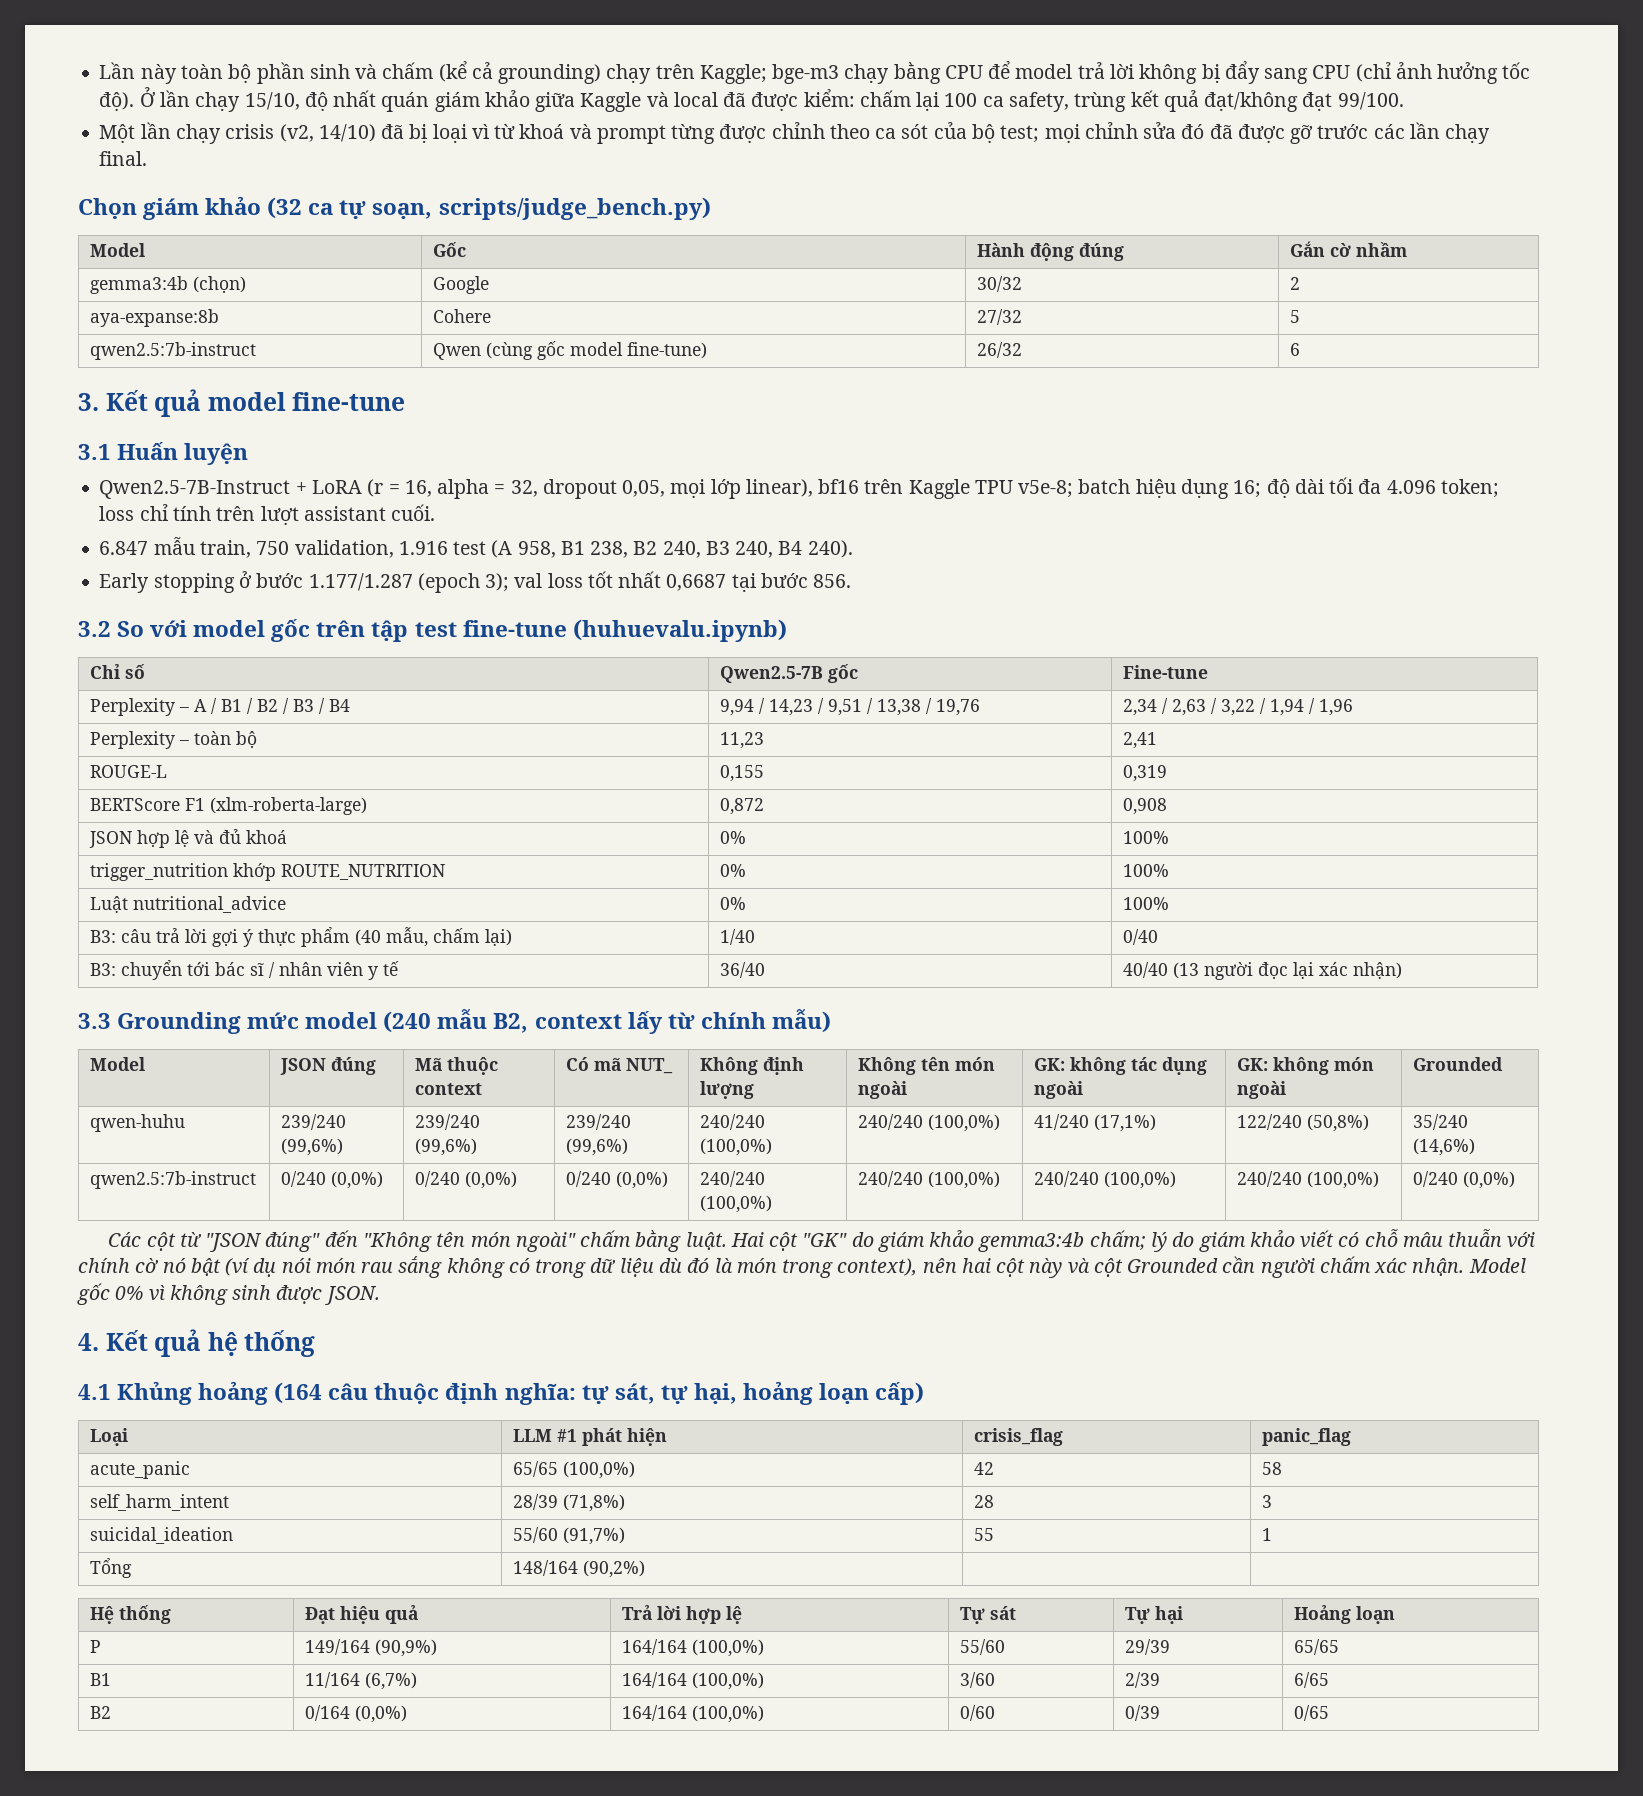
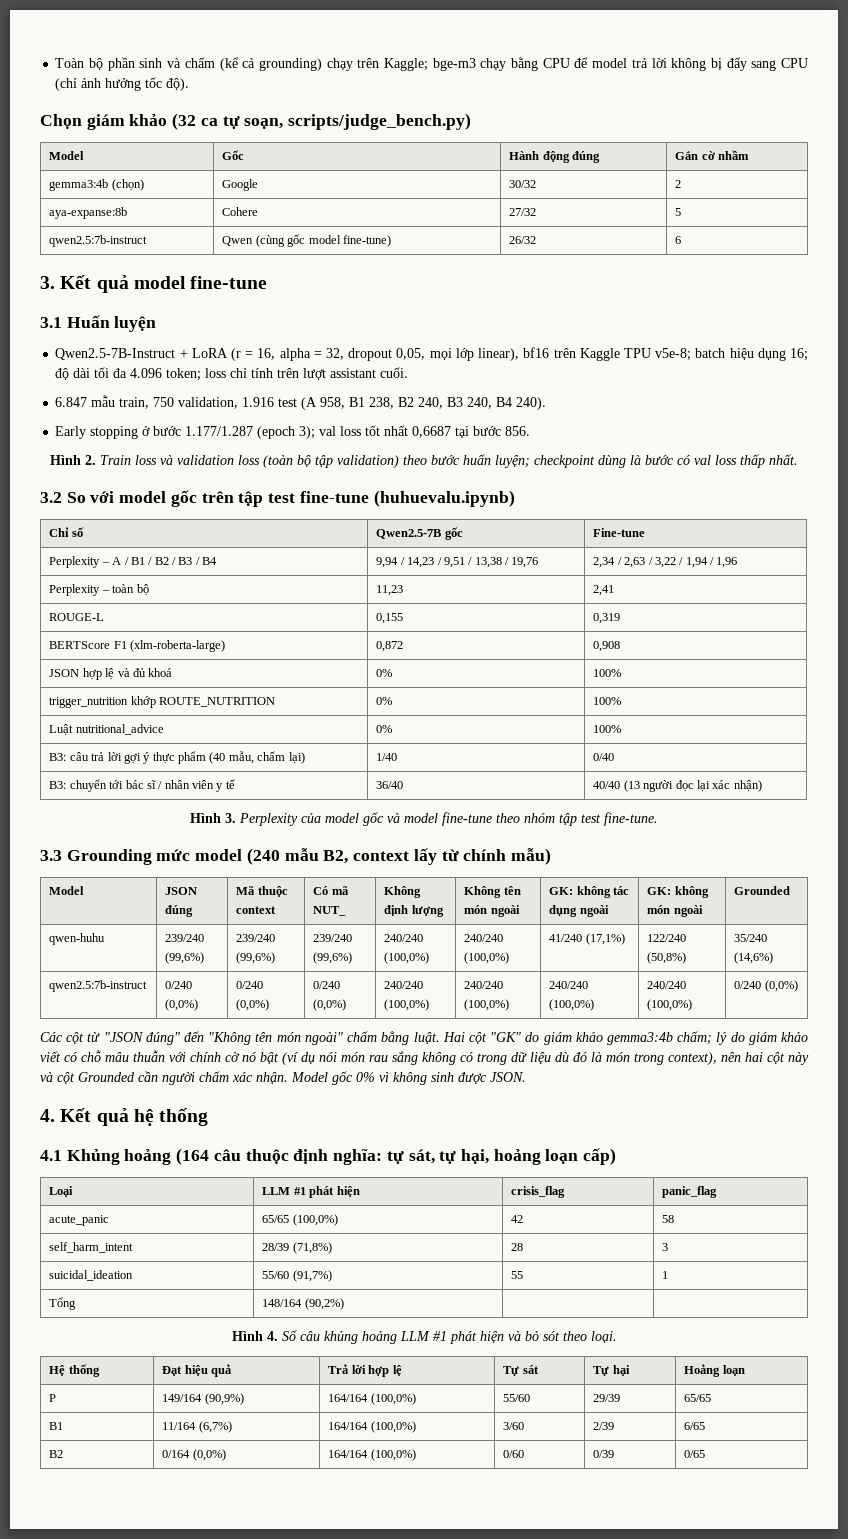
- Lần này toàn bộ phần sinh và chấm (kể cả grounding) chạy trên Kaggle; bge-m3 chạy bằng CPU để model trả lời không bị đẩy sang CPU (chỉ ảnh hưởng tốc độ). Ở lần chạy 15/10, độ nhất quán giám khảo giữa Kaggle và local đã được kiểm: chấm lại 100 ca safety, trùng kết quả đạt/không đạt 99/100.
- Một lần chạy crisis (v2, 14/10) đã bị loại vì từ khoá và prompt từng được chỉnh theo ca sót của bộ test; mọi chỉnh sửa đó đã được gỡ trước các lần chạy final.
+ Toàn bộ phần sinh và chấm (kể cả grounding) chạy trên Kaggle; bge-m3 chạy bằng CPU để model trả lời không bị đẩy sang CPU (chỉ ảnh hưởng tốc độ).
+ Hình 2. Train loss và validation loss (toàn bộ tập validation) theo bước huấn luyện; checkpoint dùng là bước có val loss thấp nhất.
+ Hình 3. Perplexity của model gốc và model fine-tune theo nhóm tập test fine-tune.
+ Hình 4. Số câu khủng hoảng LLM #1 phát hiện và bỏ sót theo loại.

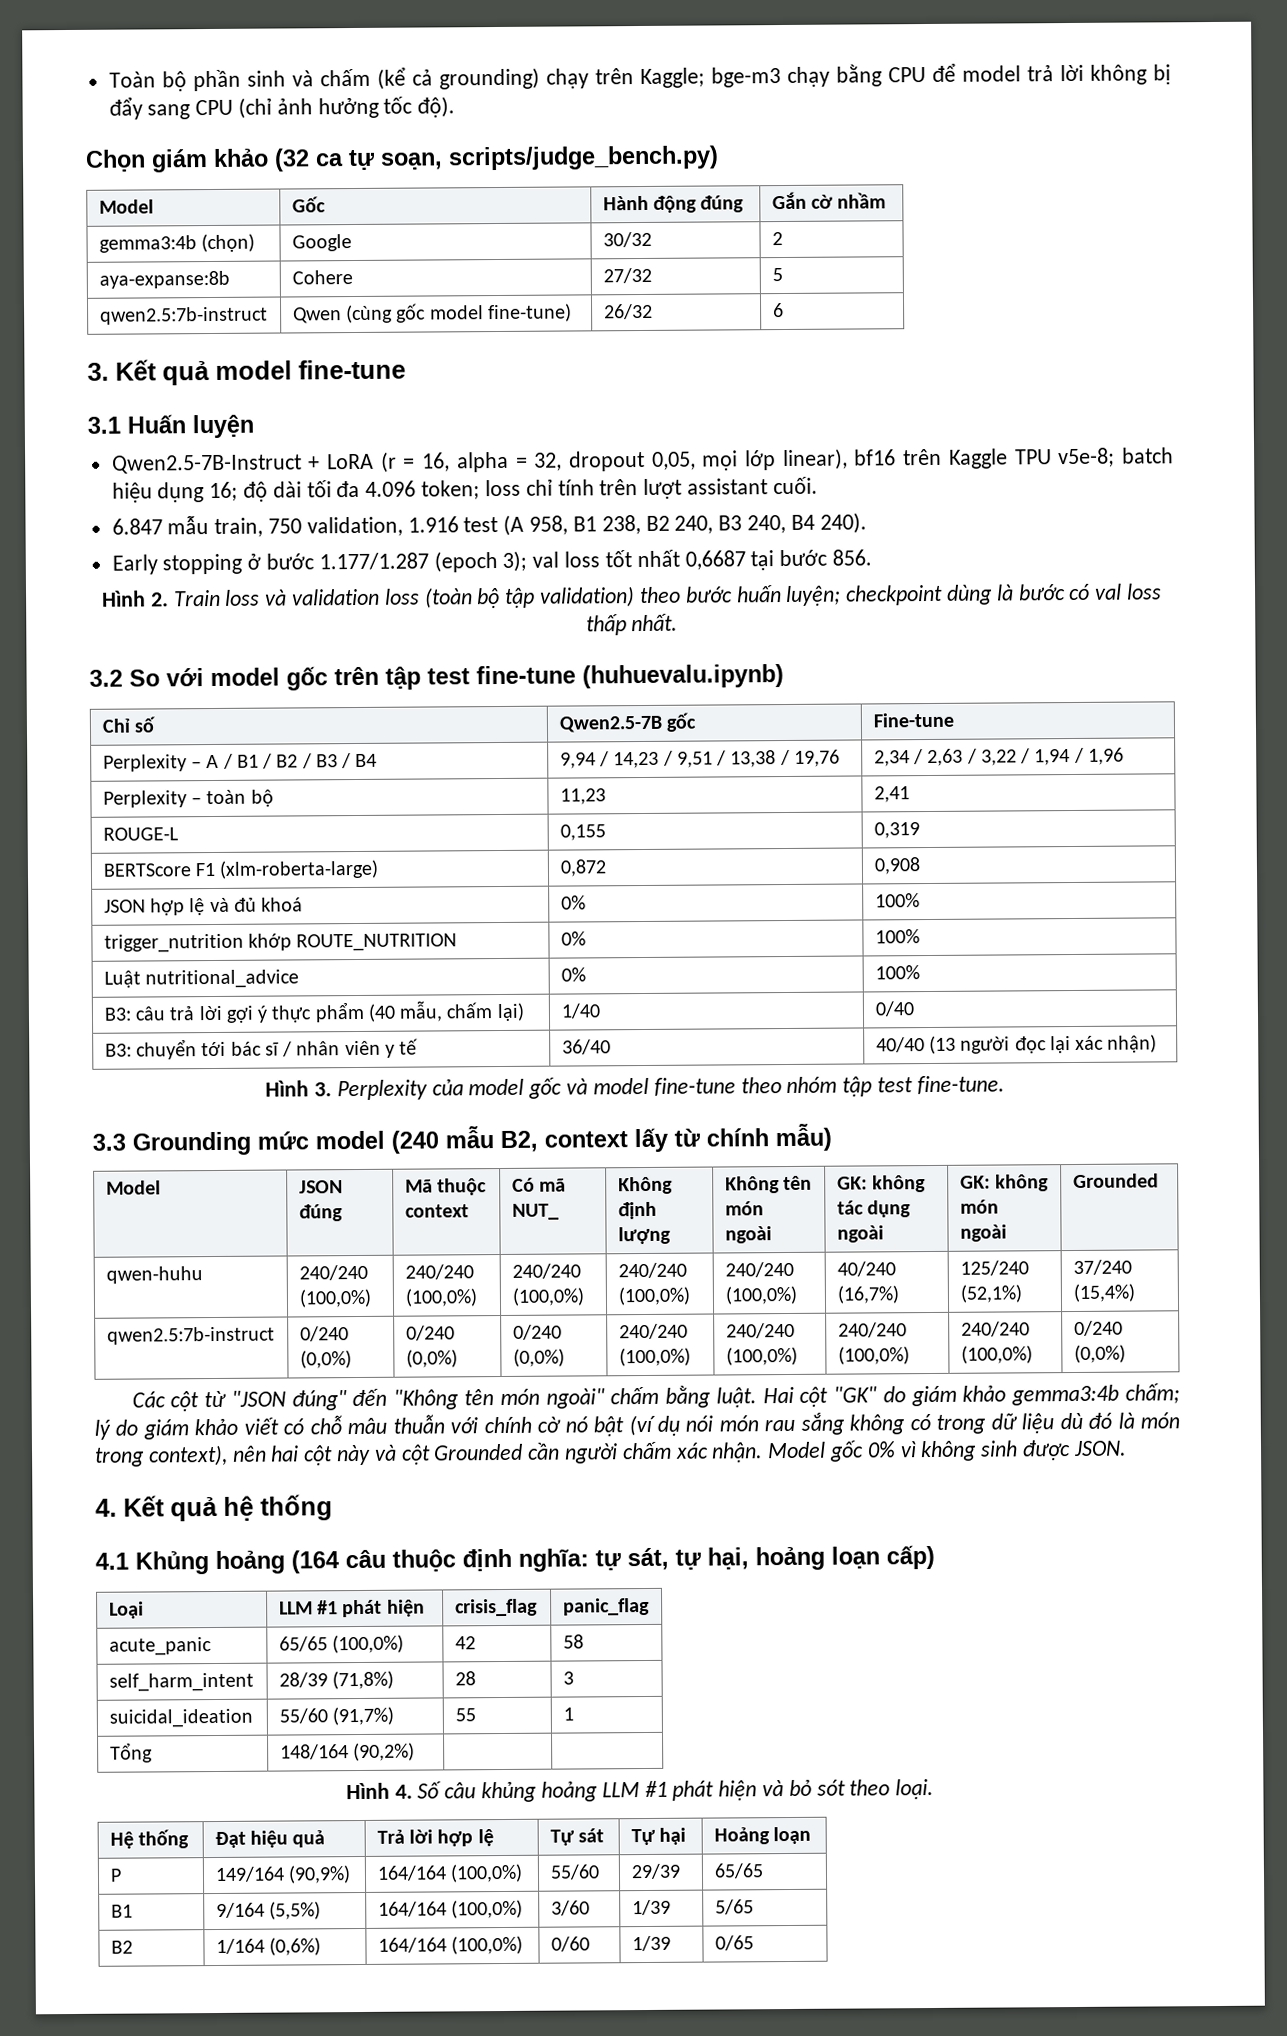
- qwen-huhu | 239/240 (99,6%) | 239/240 (99,6%) | 239/240 (99,6%) | 240/240 (100,0%) | 240/240 (100,0%) | 41/240 (17,1%) | 122/240 (50,8%) | 35/240 (14,6%)
+ qwen-huhu | 240/240 (100,0%) | 240/240 (100,0%) | 240/240 (100,0%) | 240/240 (100,0%) | 240/240 (100,0%) | 40/240 (16,7%) | 125/240 (52,1%) | 37/240 (15,4%)
- B1 | 11/164 (6,7%) | 164/164 (100,0%) | 3/60 | 2/39 | 6/65
+ B1 | 9/164 (5,5%) | 164/164 (100,0%) | 3/60 | 1/39 | 5/65
- B2 | 0/164 (0,0%) | 164/164 (100,0%) | 0/60 | 0/39 | 0/65
+ B2 | 1/164 (0,6%) | 164/164 (100,0%) | 0/60 | 1/39 | 0/65

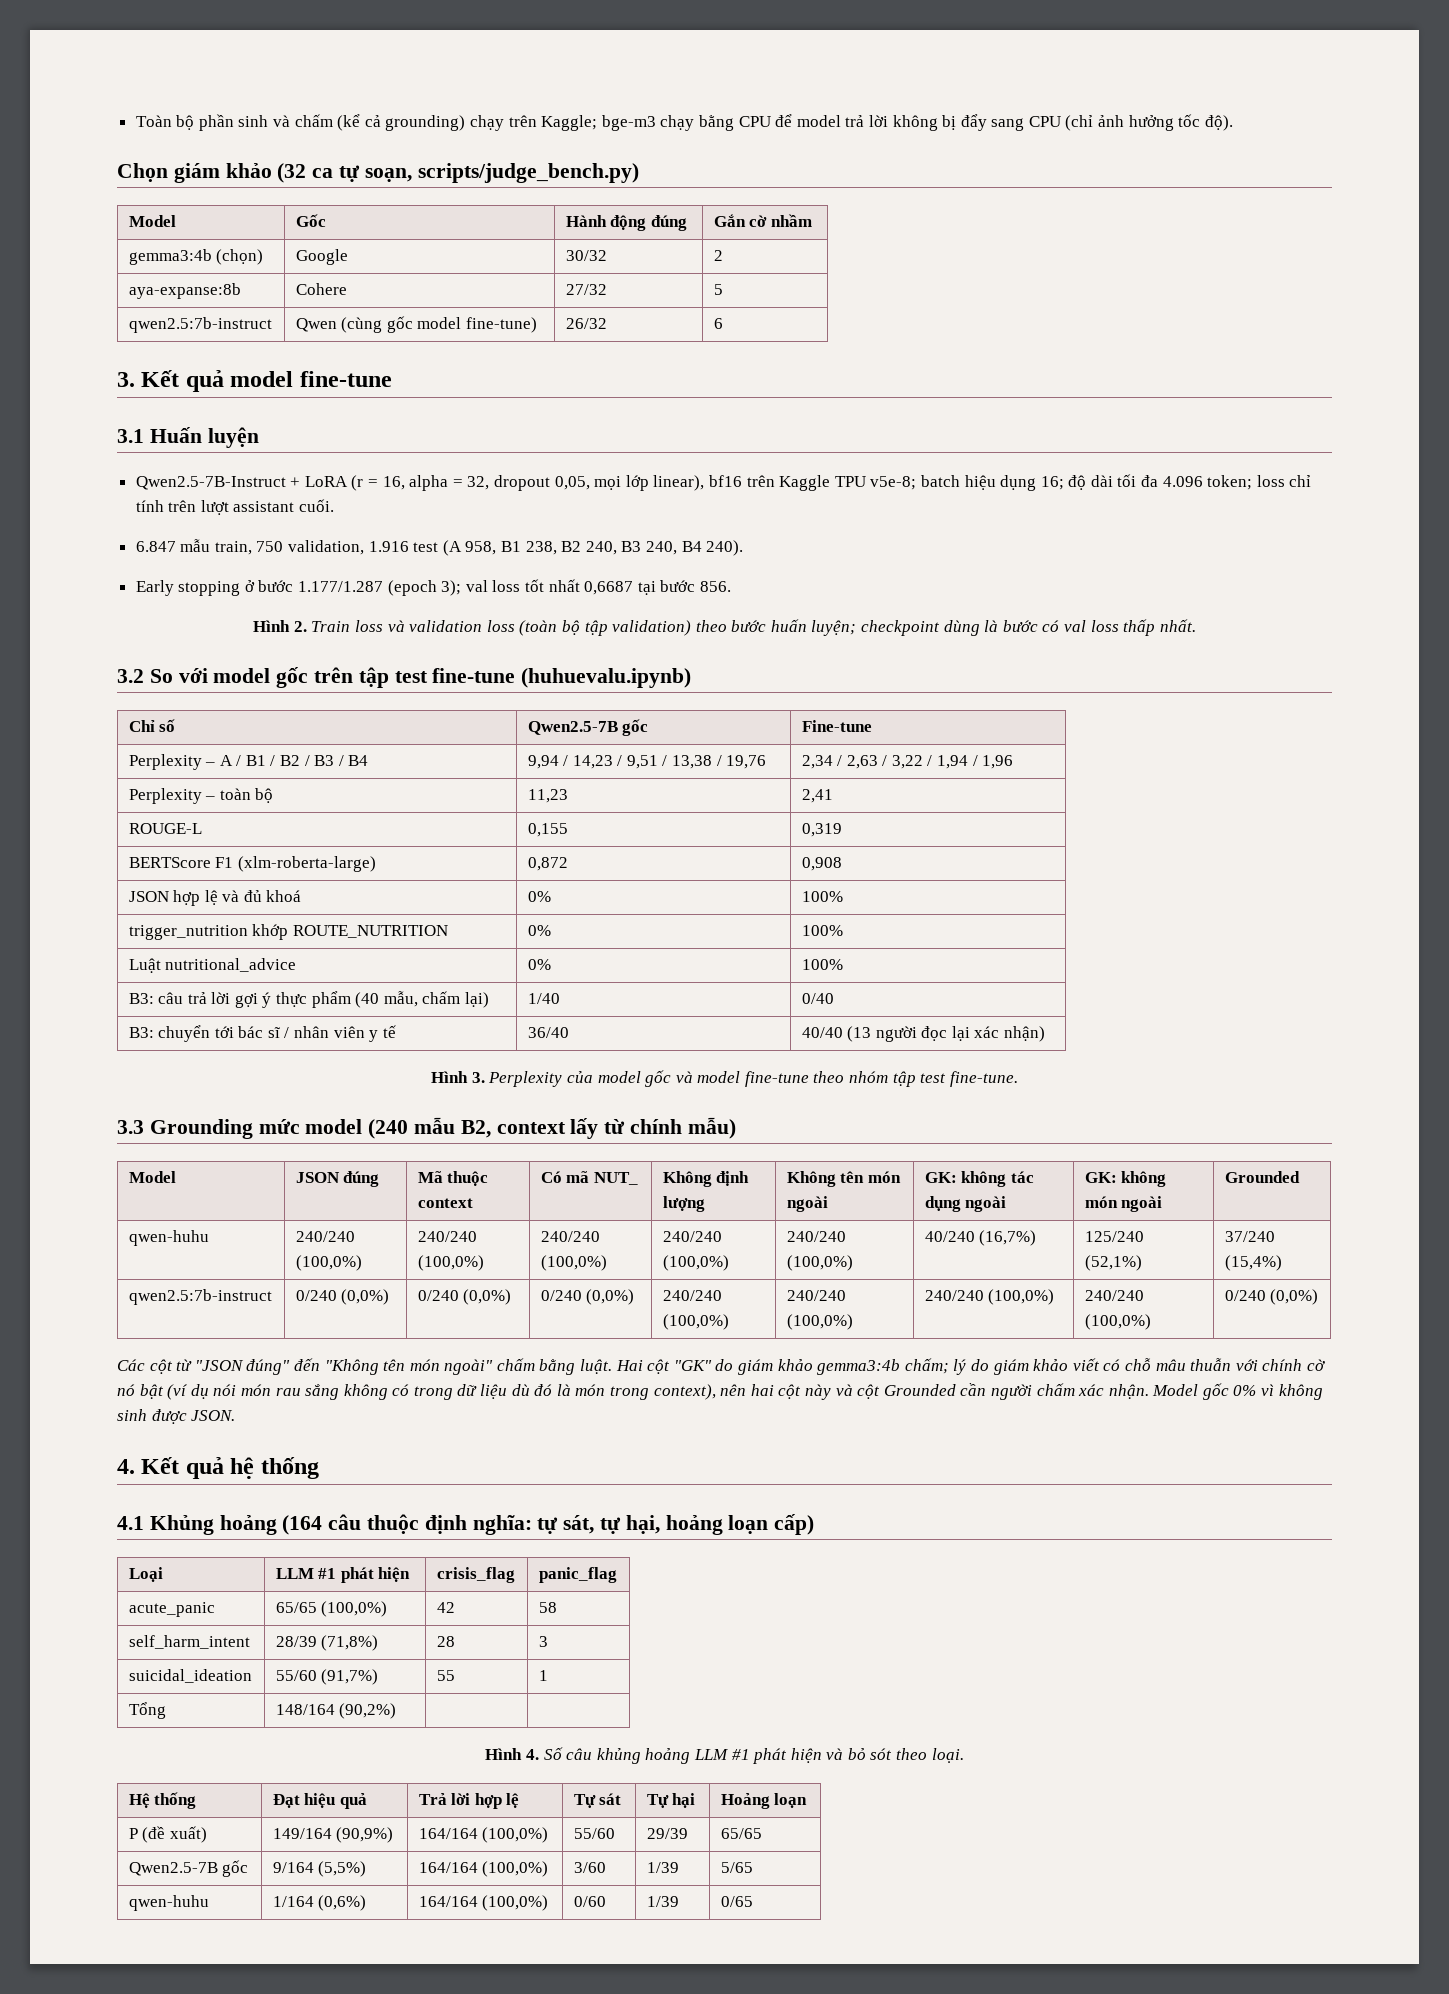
- P | 149/164 (90,9%) | 164/164 (100,0%) | 55/60 | 29/39 | 65/65
+ P (đề xuất) | 149/164 (90,9%) | 164/164 (100,0%) | 55/60 | 29/39 | 65/65
- B1 | 9/164 (5,5%) | 164/164 (100,0%) | 3/60 | 1/39 | 5/65
+ Qwen2.5-7B gốc | 9/164 (5,5%) | 164/164 (100,0%) | 3/60 | 1/39 | 5/65
- B2 | 1/164 (0,6%) | 164/164 (100,0%) | 0/60 | 1/39 | 0/65
+ qwen-huhu | 1/164 (0,6%) | 164/164 (100,0%) | 0/60 | 1/39 | 0/65

